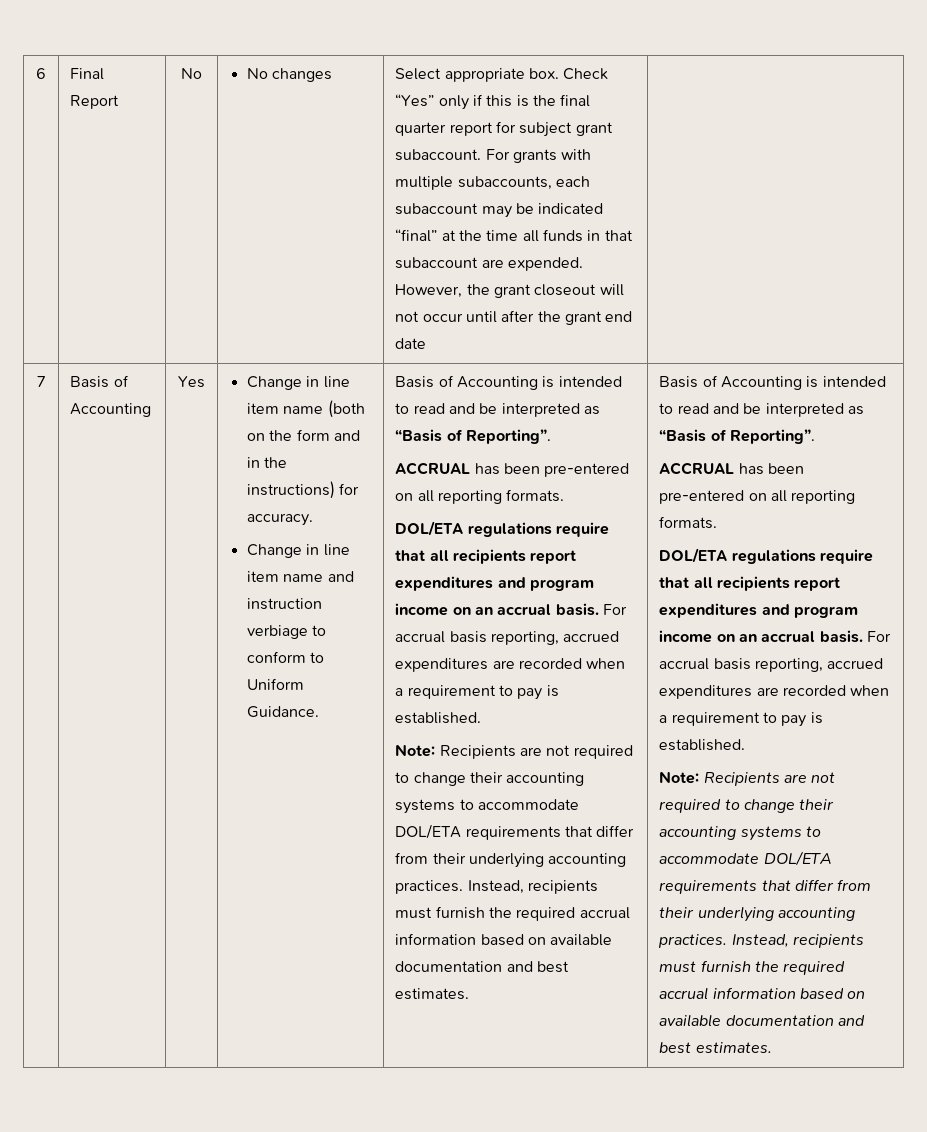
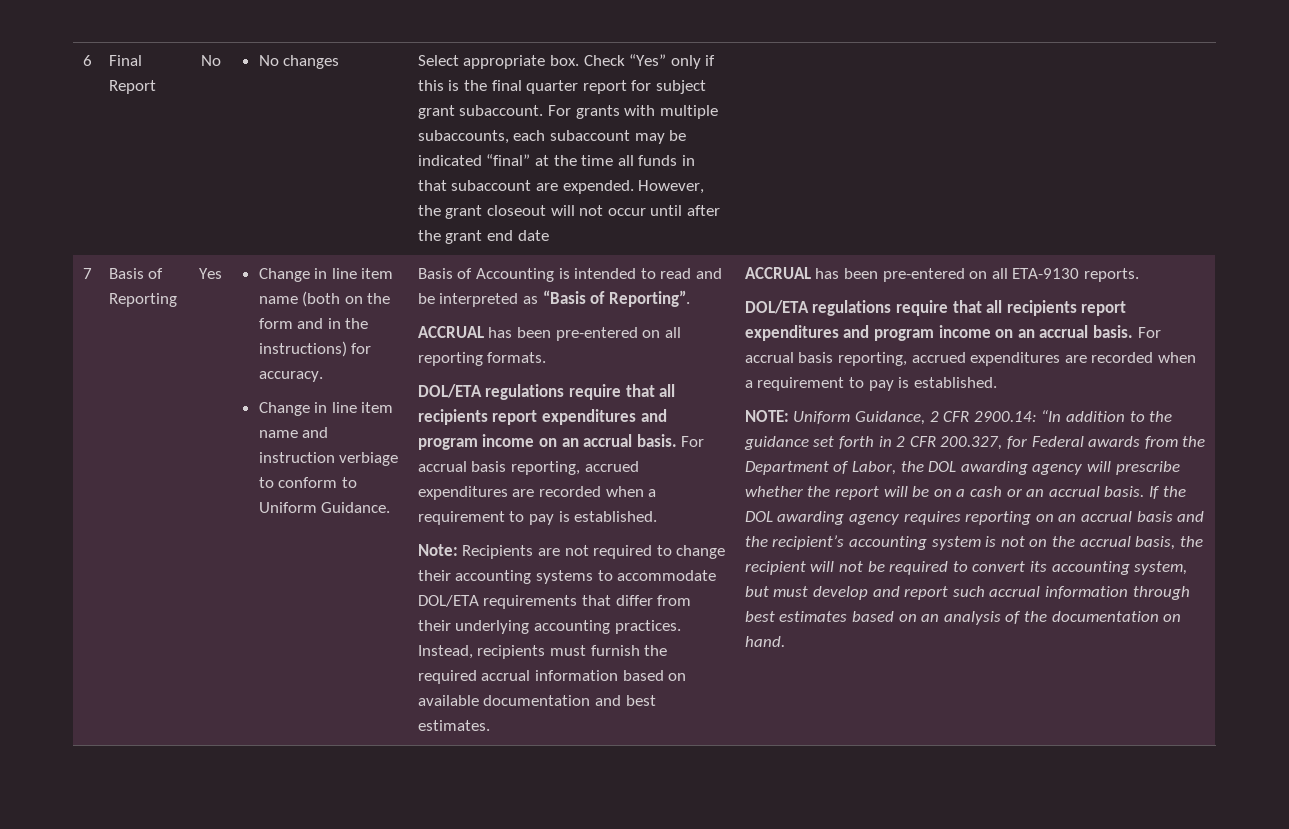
- 7 | Basis of Accounting
+ 7 | Basis of Reporting
- Instead, recipients must furnish the required accrual information based on available documentation and best estimates. | Basis of Accounting is intended to read and be interpreted as “Basis of Reporting”.
- ACCRUAL has been pre-entered on all reporting formats.
+ Instead, recipients must furnish the required accrual information based on available documentation and best estimates. | ACCRUAL has been pre-entered on all ETA-9130 reports.
  DOL/ETA regulations require that all recipients report expenditures and program income on an accrual basis. For accrual basis reporting, accrued expenditures are recorded when a requirement to pay is established.
- Note: Recipients are not required to change their accounting systems to accommodate DOL/ETA requirements that differ from their underlying accounting practices. Instead, recipients must furnish the required accrual information based on available documentation and best estimates.
+ NOTE: Uniform Guidance, 2 CFR 2900.14: “In addition to the guidance set forth in 2 CFR 200.327, for Federal awards from the Department of Labor, the DOL awarding agency will prescribe whether the report will be on a cash or an accrual basis. If the DOL awarding agency requires reporting on an accrual basis and the recipient’s accounting system is not on the accrual basis, the recipient will not be required to convert its accounting system, but must develop and report such accrual information through best estimates based on an analysis of the documentation on hand.

